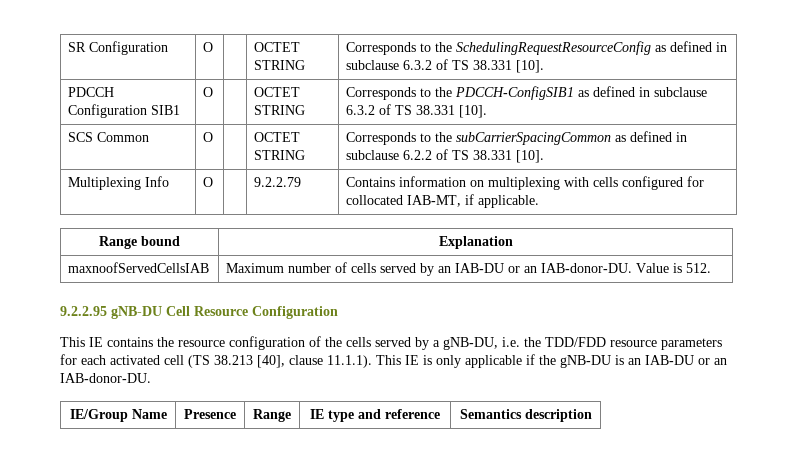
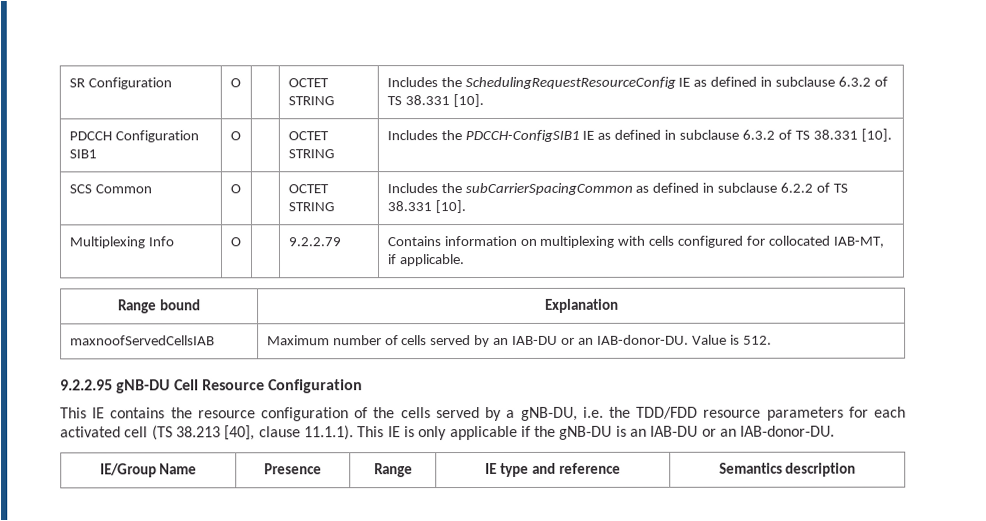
- SR Configuration | O | | OCTET STRING | Corresponds to the SchedulingRequestResourceConfig as defined in subclause 6.3.2 of TS 38.331 [10].
+ SR Configuration | O | | OCTET STRING | Includes the SchedulingRequestResourceConfig IE as defined in subclause 6.3.2 of TS 38.331 [10].
- PDCCH Configuration SIB1 | O | | OCTET STRING | Corresponds to the PDCCH-ConfigSIB1 as defined in subclause 6.3.2 of TS 38.331 [10].
+ PDCCH Configuration SIB1 | O | | OCTET STRING | Includes the PDCCH-ConfigSIB1 IE as defined in subclause 6.3.2 of TS 38.331 [10].
- SCS Common | O | | OCTET STRING | Corresponds to the subCarrierSpacingCommon as defined in subclause 6.2.2 of TS 38.331 [10].
+ SCS Common | O | | OCTET STRING | Includes the subCarrierSpacingCommon as defined in subclause 6.2.2 of TS 38.331 [10].

